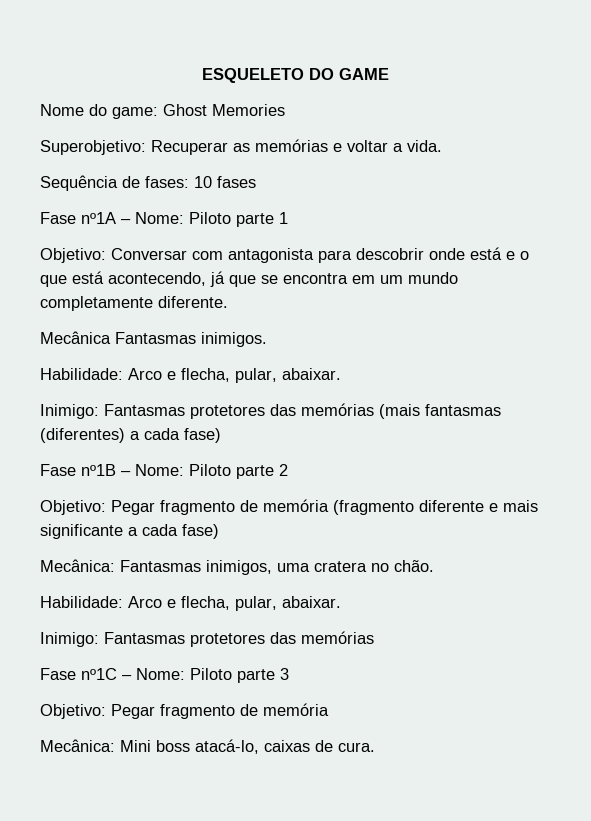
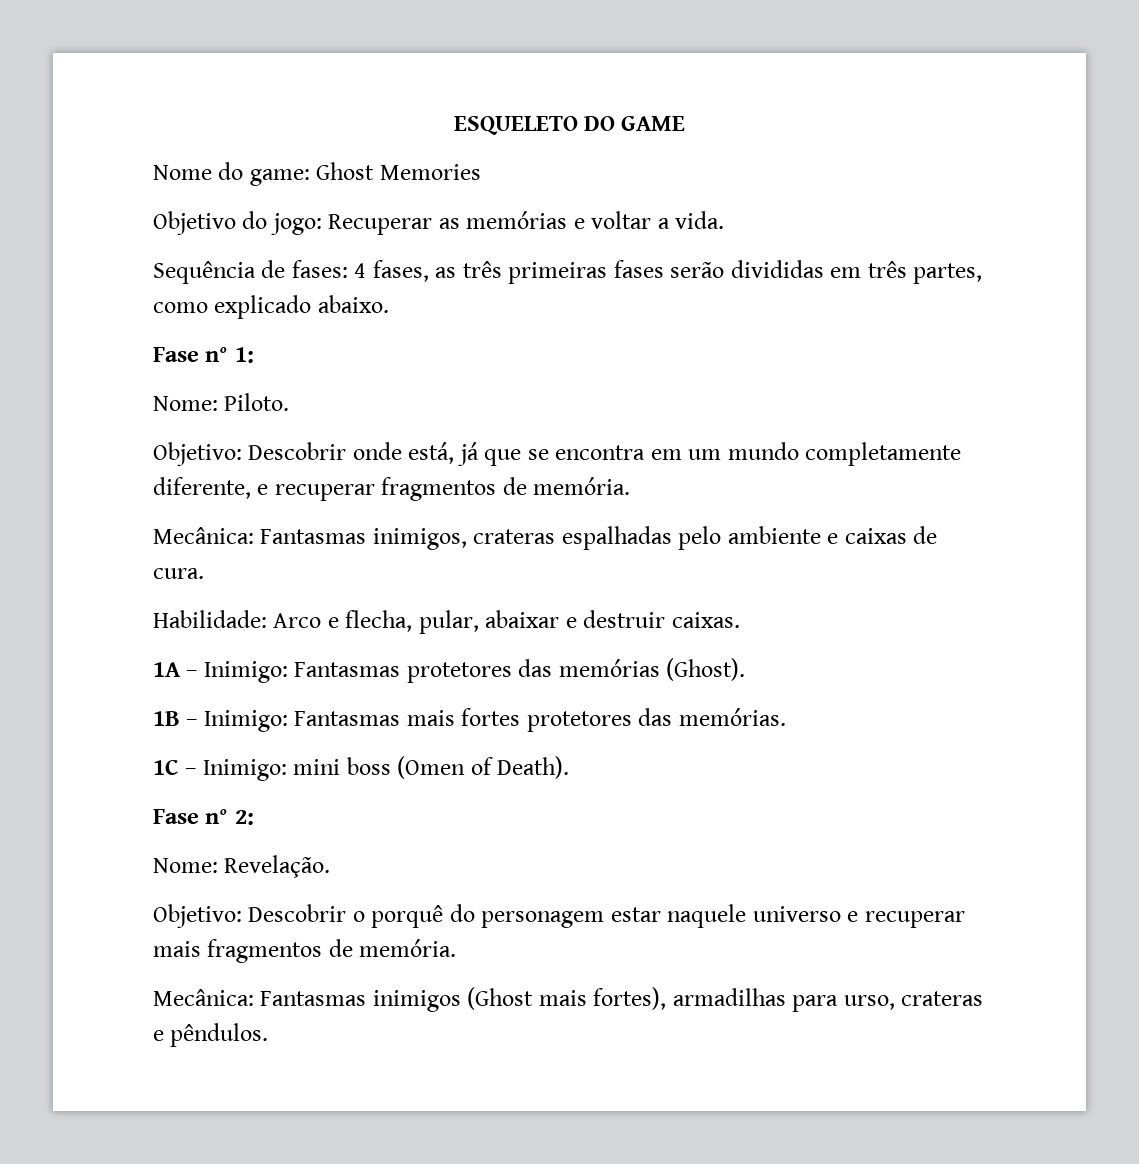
- Superobjetivo: Recuperar as memórias e voltar a vida.
+ Objetivo do jogo: Recuperar as memórias e voltar a vida.
- Sequência de fases: 10 fases
- Fase nº1A – Nome: Piloto parte 1
- Objetivo: Conversar com antagonista para descobrir onde está e o que está acontecendo, já que se encontra em um mundo completamente diferente.
- Mecânica Fantasmas inimigos.
- Habilidade: Arco e flecha, pular, abaixar.
- Inimigo: Fantasmas protetores das memórias (mais fantasmas (diferentes) a cada fase)
- Fase nº1B – Nome: Piloto parte 2
- Objetivo: Pegar fragmento de memória (fragmento diferente e mais significante a cada fase)
- Mecânica: Fantasmas inimigos, uma cratera no chão.
- Habilidade: Arco e flecha, pular, abaixar.
- Inimigo: Fantasmas protetores das memórias
- Fase nº1C – Nome: Piloto parte 3
- Objetivo: Pegar fragmento de memória
- Mecânica: Mini boss atacá-lo, caixas de cura.
+ Sequência de fases: 4 fases, as três primeiras fases serão divididas em três partes, como explicado abaixo.
+ Fase n° 1:
+ Nome: Piloto.
+ Objetivo: Descobrir onde está, já que se encontra em um mundo completamente diferente, e recuperar fragmentos de memória.
+ Mecânica: Fantasmas inimigos, crateras espalhadas pelo ambiente e caixas de cura.
+ Habilidade: Arco e flecha, pular, abaixar e destruir caixas.
+ 1A – Inimigo: Fantasmas protetores das memórias (Ghost).
+ 1B – Inimigo: Fantasmas mais fortes protetores das memórias.
+ 1C – Inimigo: mini boss (Omen of Death).
+ Fase n° 2:
+ Nome: Revelação.
+ Objetivo: Descobrir o porquê do personagem estar naquele universo e recuperar mais fragmentos de memória.
+ Mecânica: Fantasmas inimigos (Ghost mais fortes), armadilhas para urso, crateras e pêndulos.

